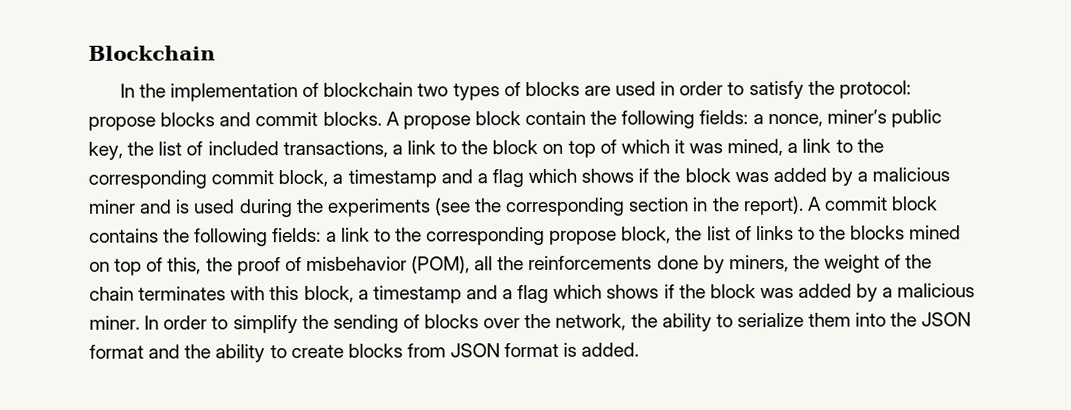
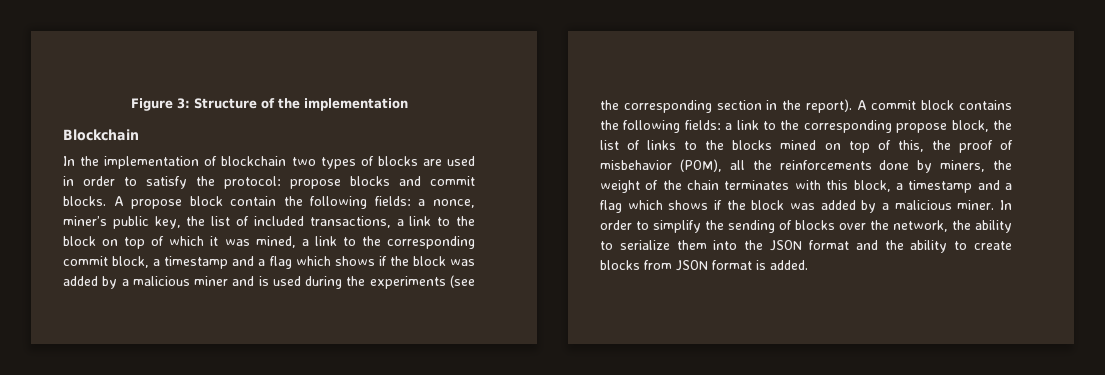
+ Figure 3: Structure of the implementation

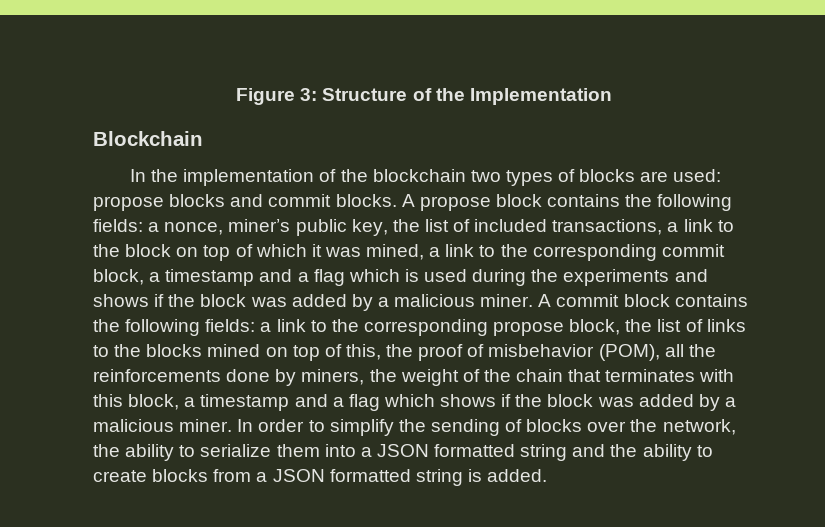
- Figure 3: Structure of the implementation
+ Figure 3: Structure of the Implementation
- In the implementation of blockchain two types of blocks are used in order to satisfy the protocol: propose blocks and commit blocks.
+ In the implementation of the blockchain two types of blocks are used: propose blocks and commit blocks.
- A propose block contain the following fields: a nonce, miner’s public key, the list of included transactions, a link to the block on top of which it was mined, a link to the corresponding commit block, a timestamp and a flag which shows if the block was added by a malicious miner and is used during the experiments (see the corresponding section in the report).
+ A propose block contains the following fields: a nonce, miner’s public key, the list of included transactions, a link to the block on top of which it was mined, a link to the corresponding commit block, a timestamp and a flag which is used during the experiments and shows if the block was added by a malicious miner.
- a link to the corresponding propose block, the list of links to the blocks mined on top of this, the proof of misbehavior (POM), all the reinforcements done by miners, the weight of the chain terminates with this block, a timestamp and a flag which shows if the block was added by a malicious miner.
+ a link to the corresponding propose block, the list of links to the blocks mined on top of this, the proof of misbehavior (POM), all the reinforcements done by miners, the weight of the chain that terminates with this block, a timestamp and a flag which shows if the block was added by a malicious miner.
- In order to simplify the sending of blocks over the network, the ability to serialize them into the JSON format and the ability to create blocks from JSON format is added.
+ In order to simplify the sending of blocks over the network, the ability to serialize them into a JSON formatted string and the ability to create blocks from a JSON formatted string is added.

